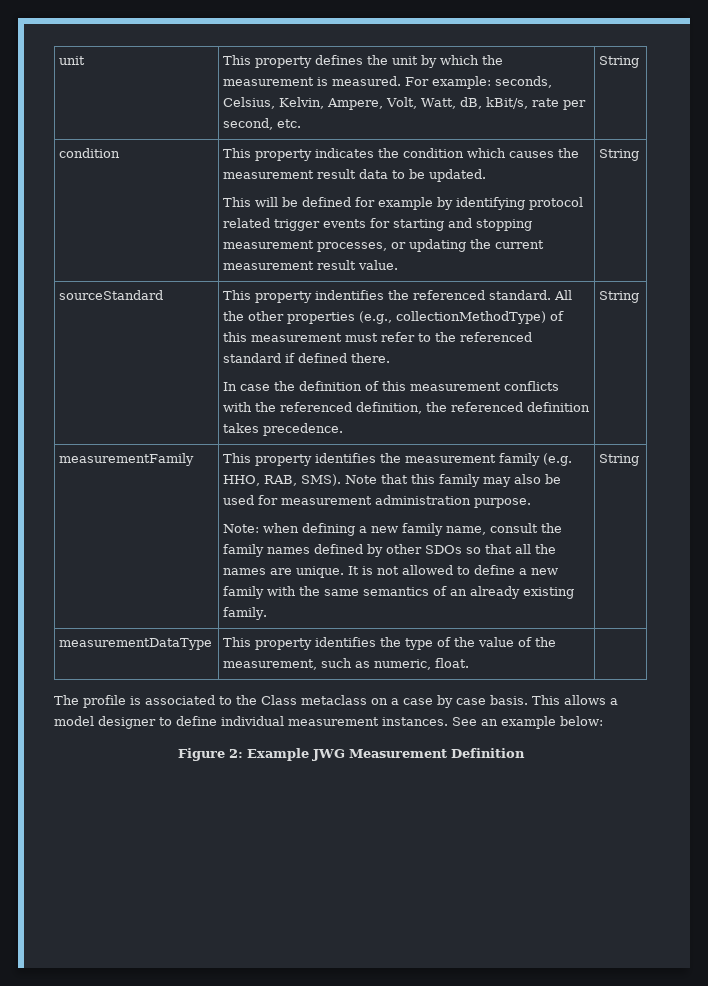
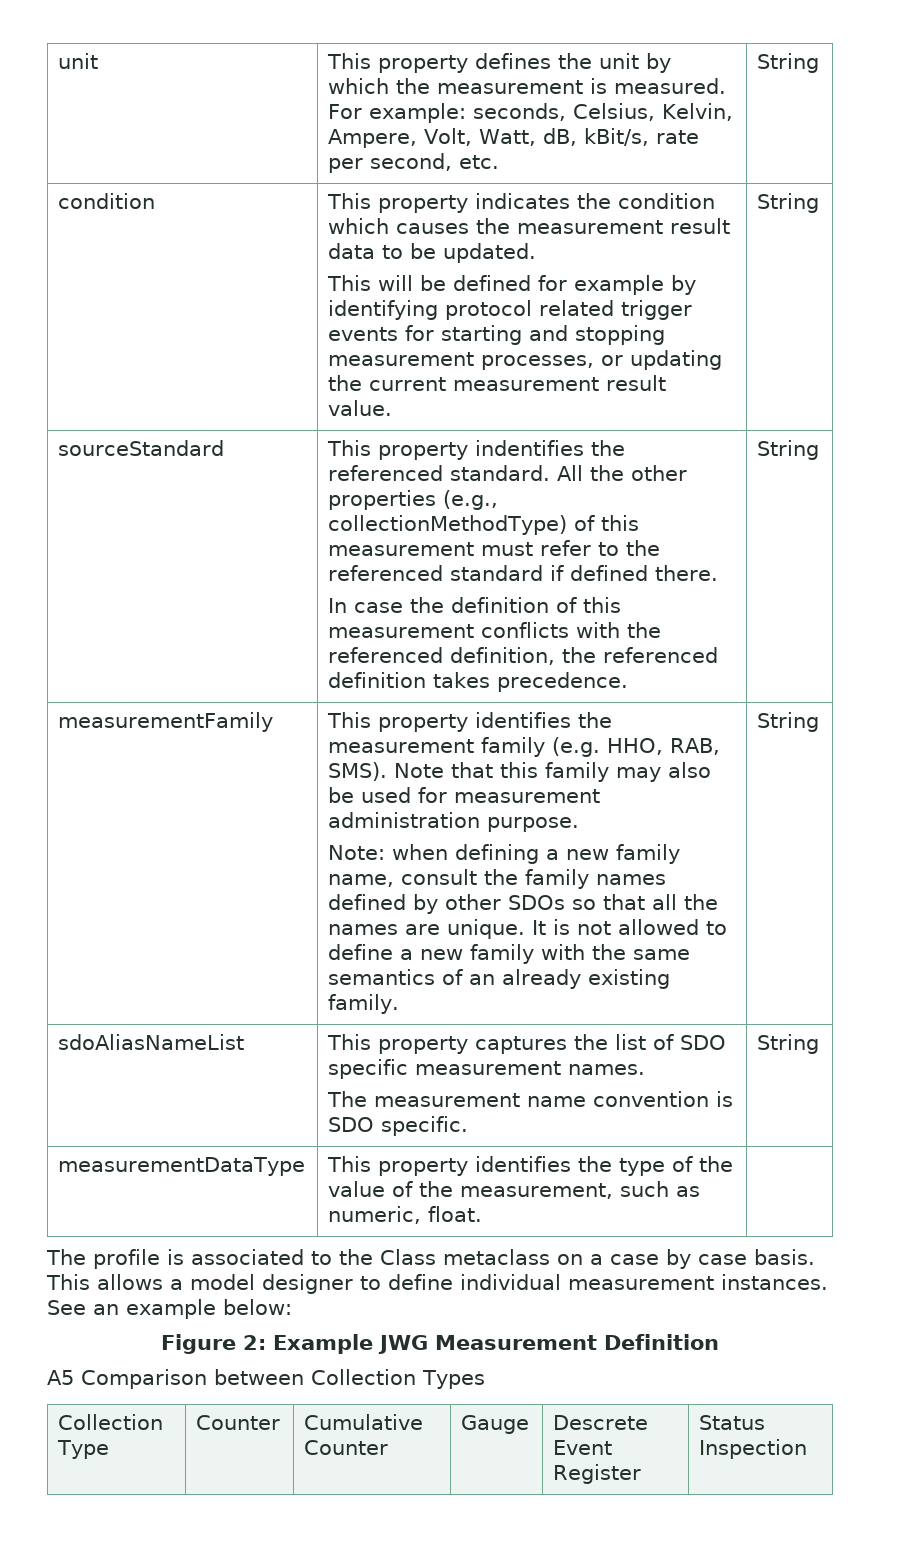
+ sdoAliasNameList | This property captures the list of SDO specific measurement names.
+ The measurement name convention is SDO specific. | String
+ A5 Comparison between Collection Types
+ Collection Type | Counter | Cumulative Counter | Gauge | Descrete Event Register | Status Inspection

